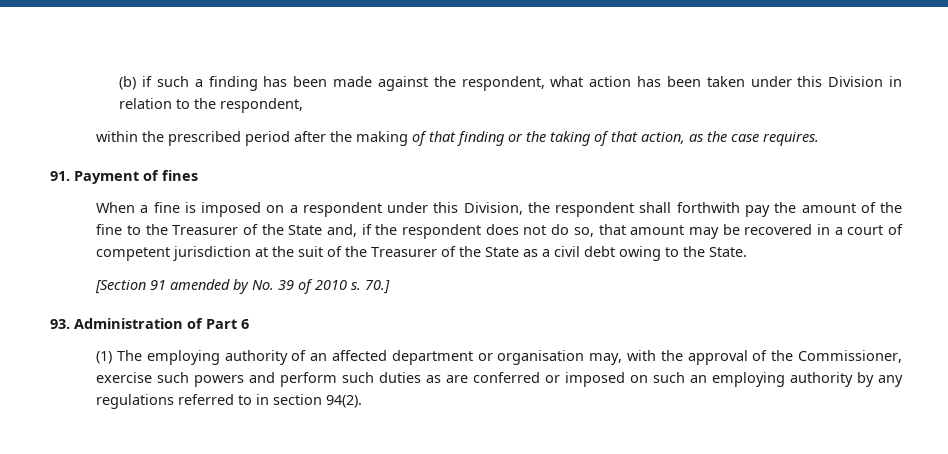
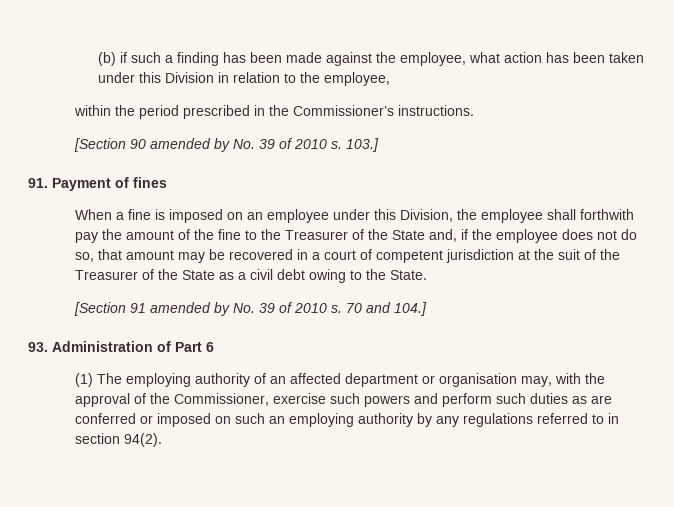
- (b) if such a finding has been made against the respondent, what action has been taken under this Division in relation to the respondent,
+ (b) if such a finding has been made against the employee, what action has been taken under this Division in relation to the employee,
- within the prescribed period after the making of that finding or the taking of that action, as the case requires.
+ within the period prescribed in the Commissioner’s instructions.
+ [Section 90 amended by No. 39 of 2010 s. 103.]
- When a fine is imposed on a respondent under this Division, the respondent shall forthwith pay the amount of the fine to the Treasurer of the State and, if the respondent does not do so, that amount may be recovered in a court of competent jurisdiction at the suit of the Treasurer of the State as a civil debt owing to the State.
+ When a fine is imposed on an employee under this Division, the employee shall forthwith pay the amount of the fine to the Treasurer of the State and, if the employee does not do so, that amount may be recovered in a court of competent jurisdiction at the suit of the Treasurer of the State as a civil debt owing to the State.
- 70.]
+ 70 and 104.]

